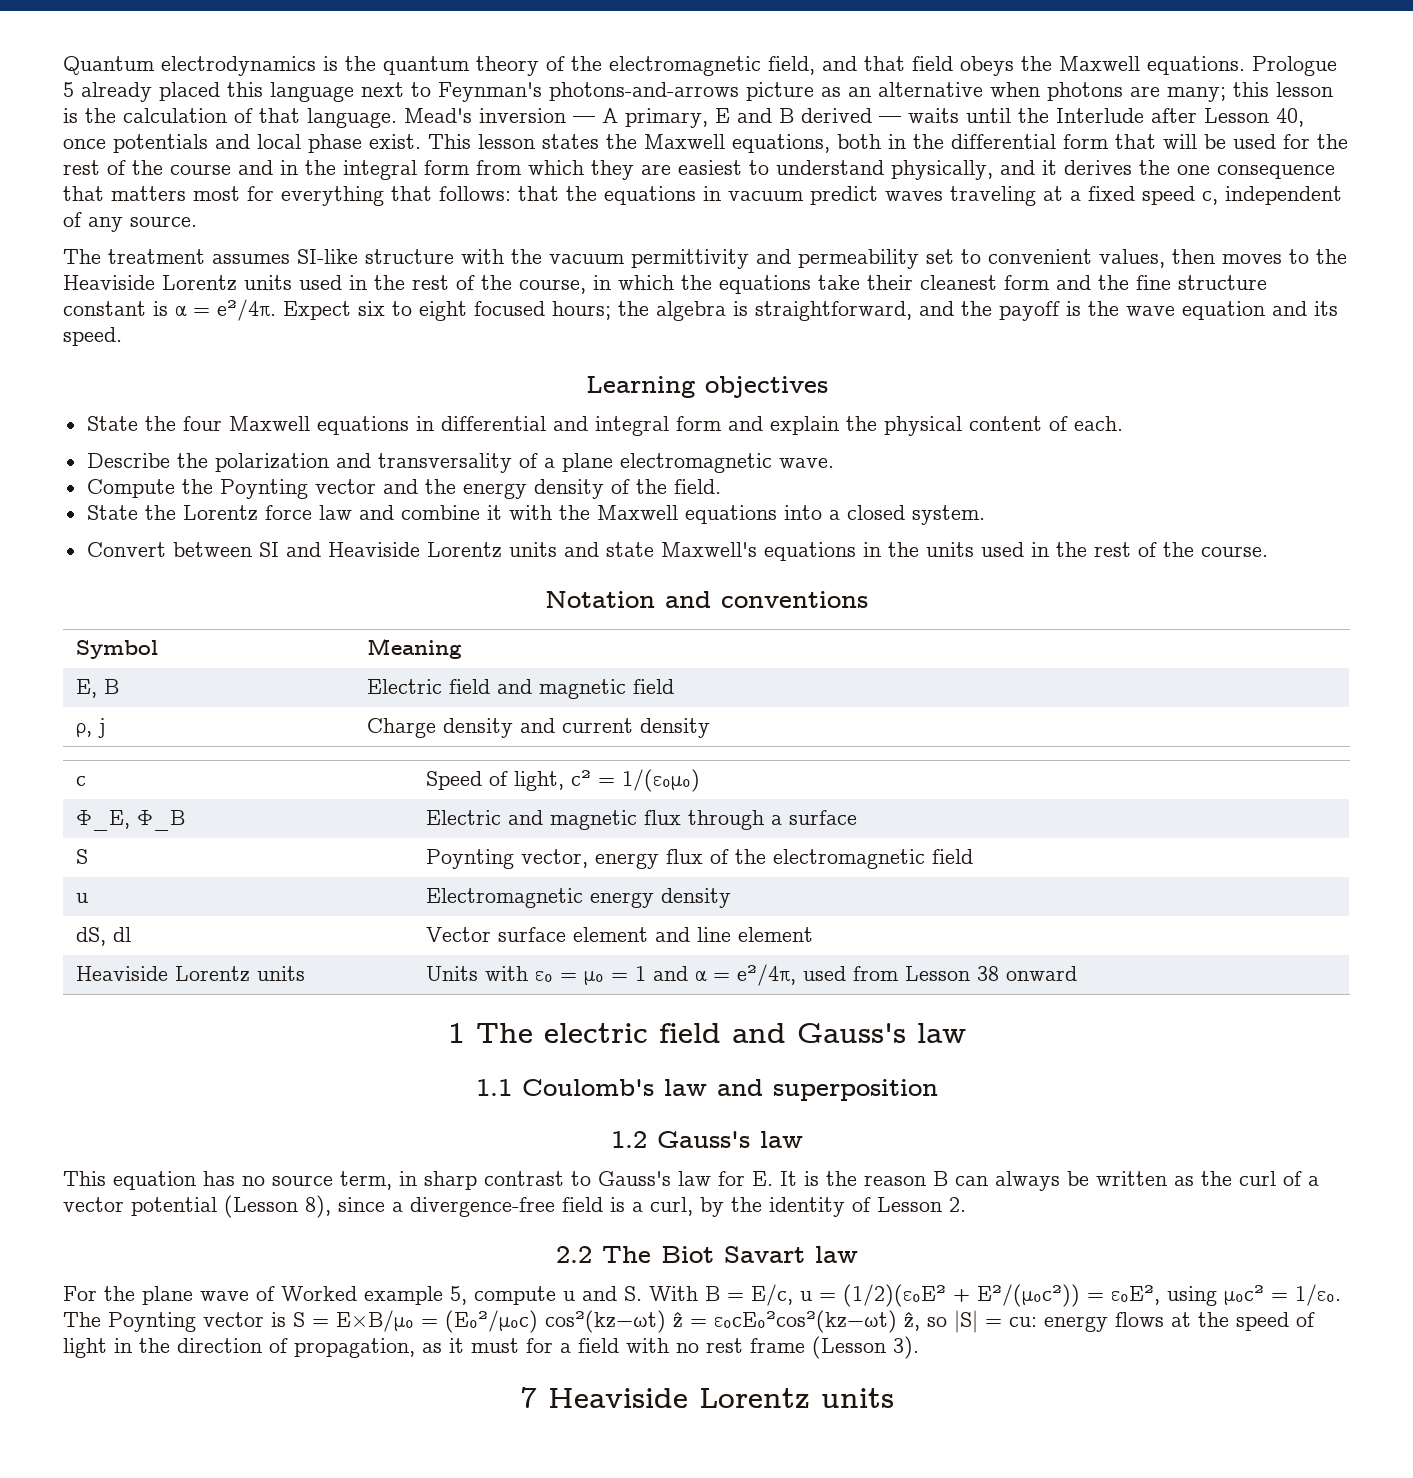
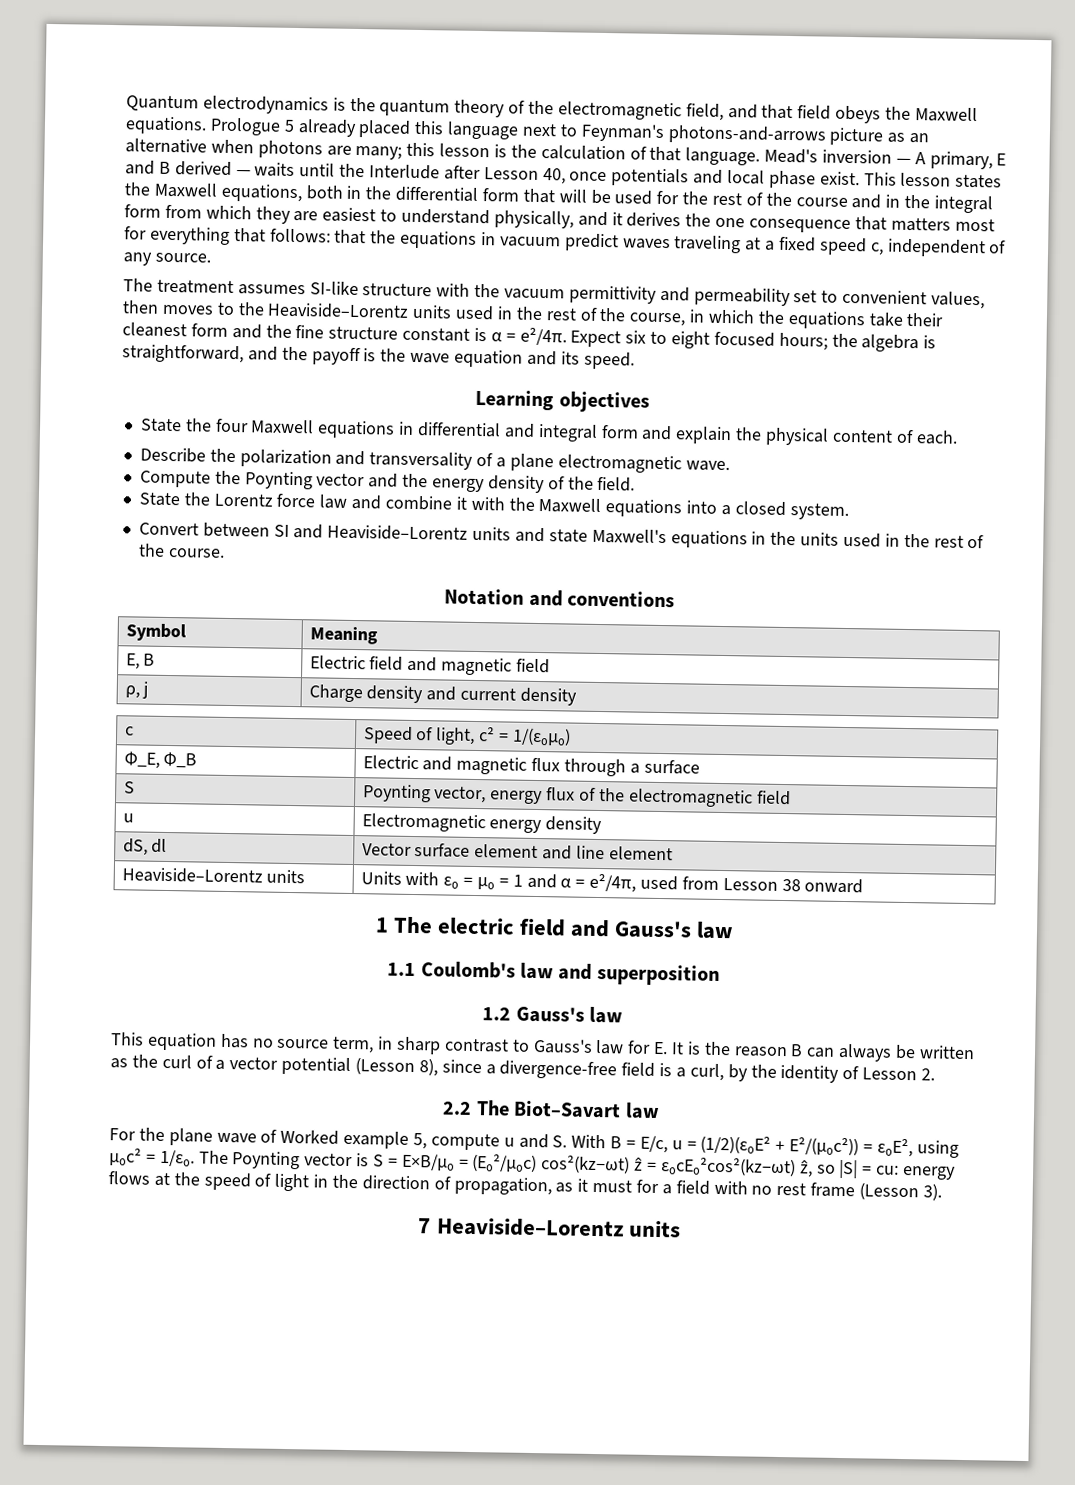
- The treatment assumes SI-like structure with the vacuum permittivity and permeability set to convenient values, then moves to the Heaviside Lorentz units used in the rest of the course, in which the equations take their cleanest form and the fine structure constant is α = e²/4π.
+ The treatment assumes SI-like structure with the vacuum permittivity and permeability set to convenient values, then moves to the Heaviside–Lorentz units used in the rest of the course, in which the equations take their cleanest form and the fine structure constant is α = e²/4π.
- Convert between SI and Heaviside Lorentz units and state Maxwell's equations in the units used in the rest of the course.
+ Convert between SI and Heaviside–Lorentz units and state Maxwell's equations in the units used in the rest of the course.
- Heaviside Lorentz units | Units with ε₀ = μ₀ = 1 and α = e²/4π, used from Lesson 38 onward
+ Heaviside–Lorentz units | Units with ε₀ = μ₀ = 1 and α = e²/4π, used from Lesson 38 onward
- 2.2 The Biot Savart law
+ 2.2 The Biot–Savart law
- 7 Heaviside Lorentz units
+ 7 Heaviside–Lorentz units

